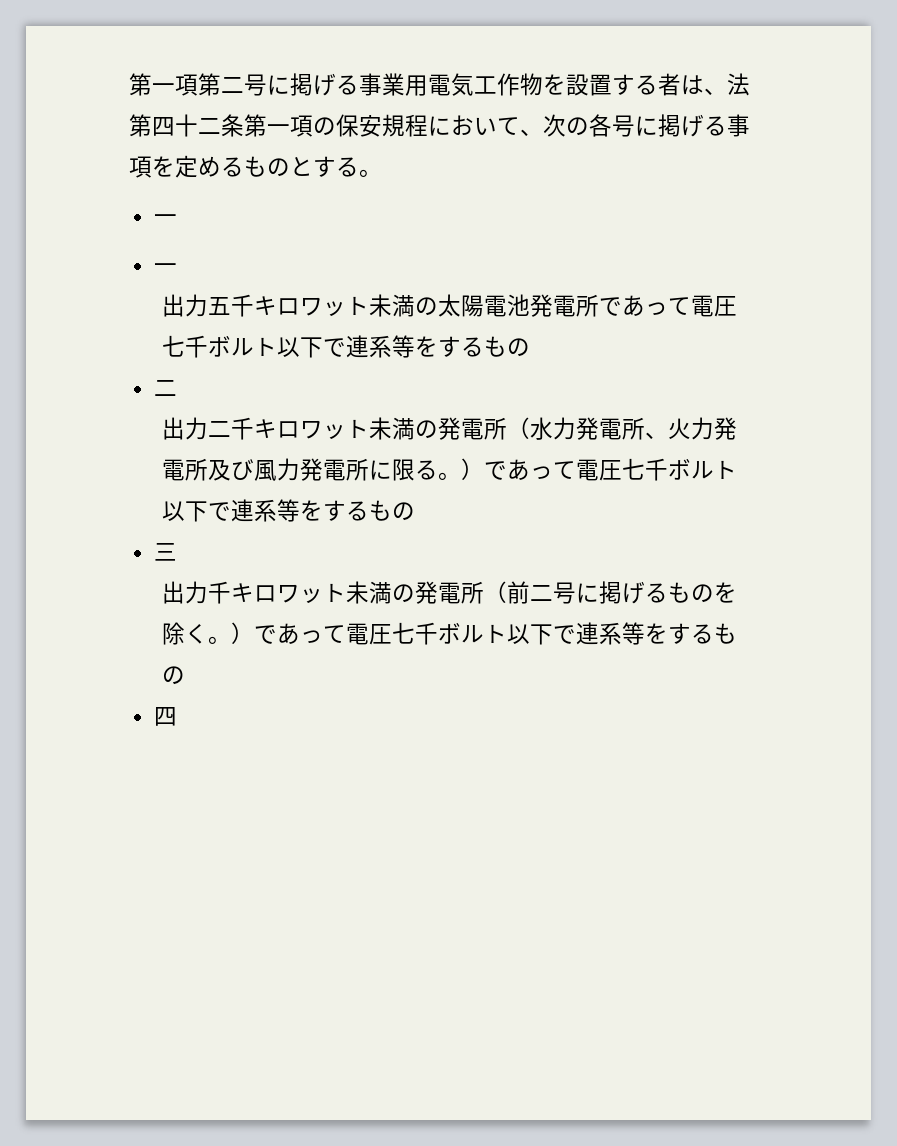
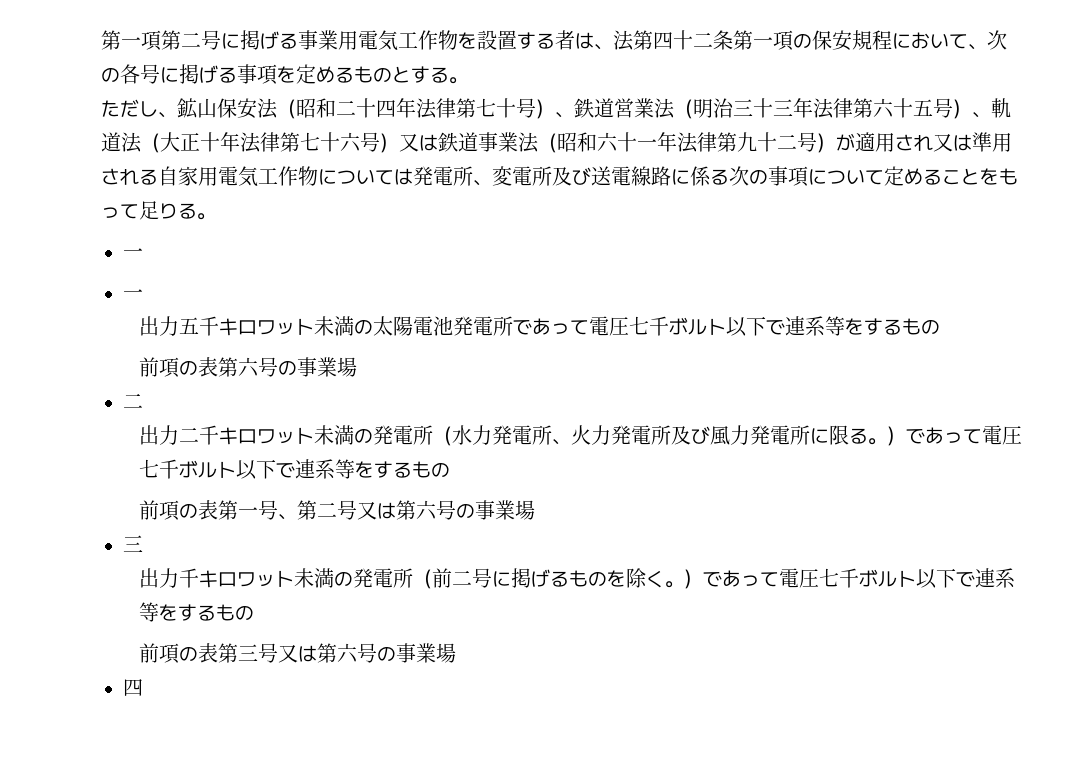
+ ただし、鉱山保安法（昭和二十四年法律第七十号）、鉄道営業法（明治三十三年法律第六十五号）、軌道法（大正十年法律第七十六号）又は鉄道事業法（昭和六十一年法律第九十二号）が適用され又は準用される自家用電気工作物については発電所、変電所及び送電線路に係る次の事項について定めることをもって足りる。
+ 前項の表第六号の事業場
+ 前項の表第一号、第二号又は第六号の事業場
+ 前項の表第三号又は第六号の事業場

